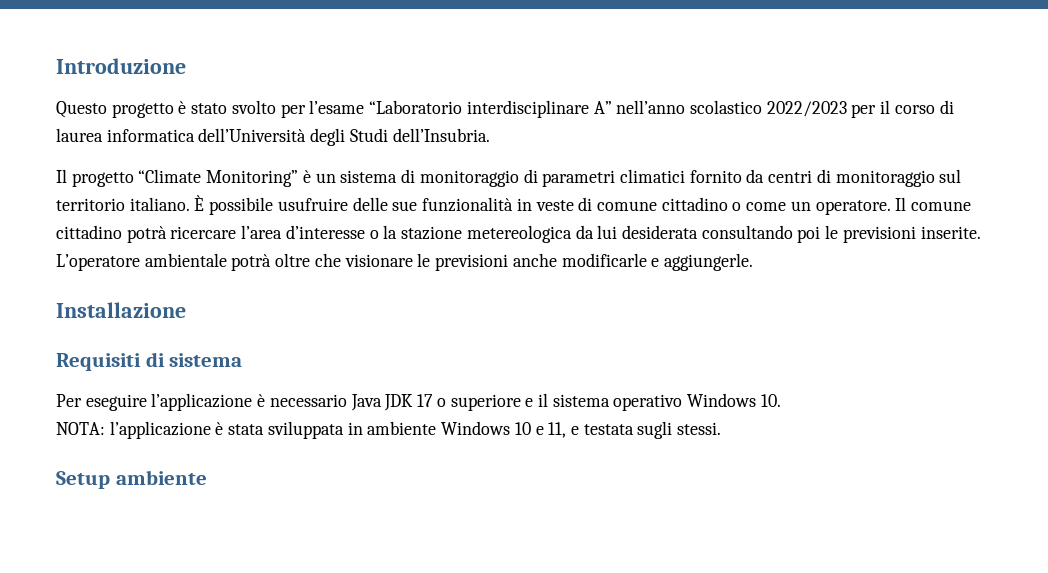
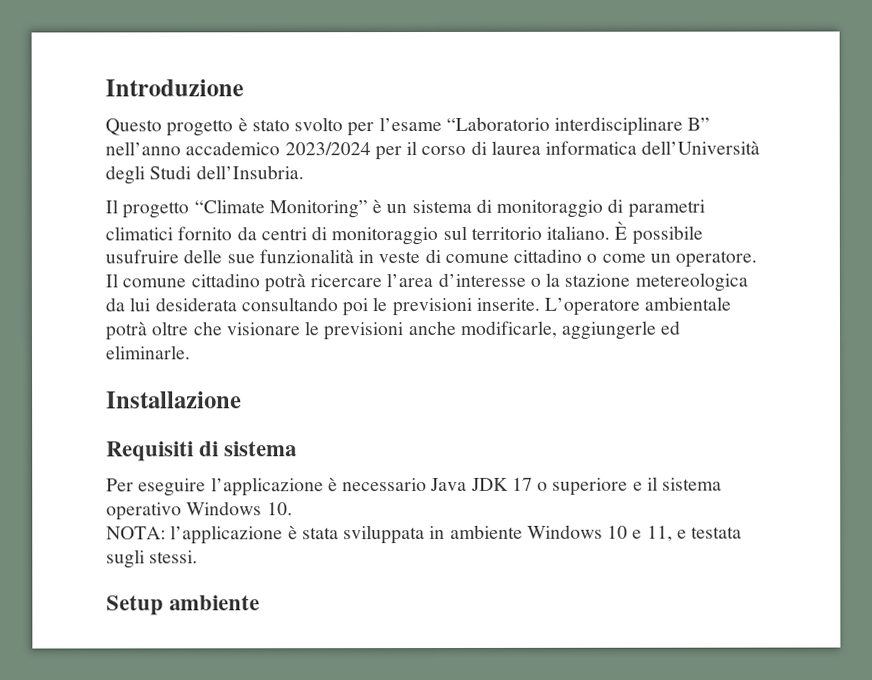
- Questo progetto è stato svolto per l’esame “Laboratorio interdisciplinare A” nell’anno scolastico 2022/2023 per il corso di laurea informatica dell’Università degli Studi dell’Insubria.
+ Questo progetto è stato svolto per l’esame “Laboratorio interdisciplinare B” nell’anno accademico 2023/2024 per il corso di laurea informatica dell’Università degli Studi dell’Insubria.
- L’operatore ambientale potrà oltre che visionare le previsioni anche modificarle e aggiungerle.
+ L’operatore ambientale potrà oltre che visionare le previsioni anche modificarle, aggiungerle ed eliminarle.

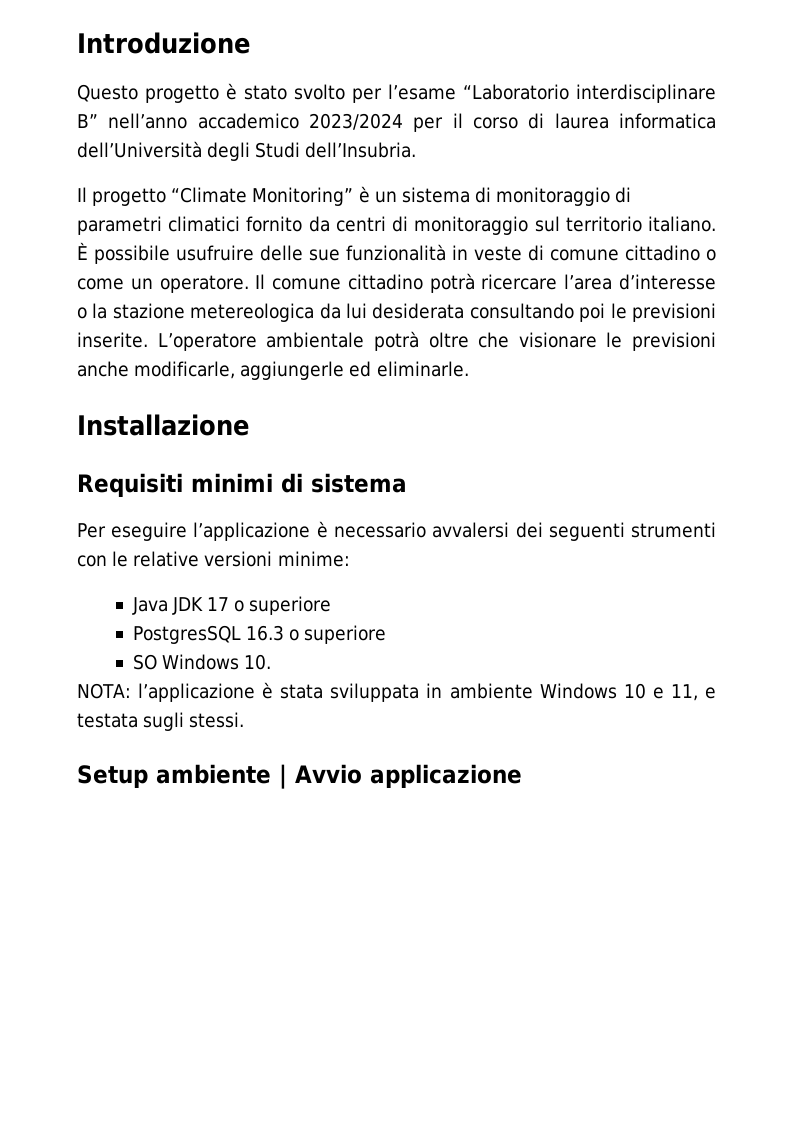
- Requisiti di sistema
+ Requisiti minimi di sistema
- Per eseguire l’applicazione è necessario Java JDK 17 o superiore e il sistema operativo Windows 10.
+ Per eseguire l’applicazione è necessario avvalersi dei seguenti strumenti con le relative versioni minime:
+ Java JDK 17 o superiore
+ PostgresSQL 16.3 o superiore
+ SO Windows 10.
- Setup ambiente
+ Setup ambiente | Avvio applicazione

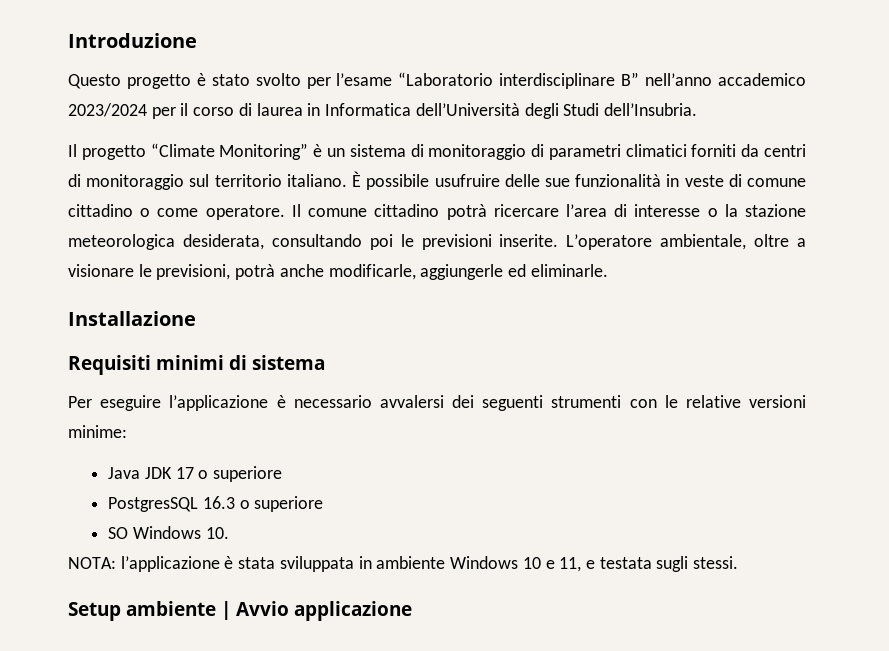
- Questo progetto è stato svolto per l’esame “Laboratorio interdisciplinare B” nell’anno accademico 2023/2024 per il corso di laurea informatica dell’Università degli Studi dell’Insubria.
+ Questo progetto è stato svolto per l’esame “Laboratorio interdisciplinare B” nell’anno accademico 2023/2024 per il corso di laurea in Informatica dell’Università degli Studi dell’Insubria.
- Il progetto “Climate Monitoring” è un sistema di monitoraggio di parametri climatici fornito da centri di monitoraggio sul territorio italiano.
+ Il progetto “Climate Monitoring” è un sistema di monitoraggio di parametri climatici forniti da centri di monitoraggio sul territorio italiano.
- È possibile usufruire delle sue funzionalità in veste di comune cittadino o come un operatore.
+ È possibile usufruire delle sue funzionalità in veste di comune cittadino o come operatore.
- Il comune cittadino potrà ricercare l’area d’interesse o la stazione metereologica da lui desiderata consultando poi le previsioni inserite.
+ Il comune cittadino potrà ricercare l’area di interesse o la stazione meteorologica desiderata, consultando poi le previsioni inserite.
- L’operatore ambientale potrà oltre che visionare le previsioni anche modificarle, aggiungerle ed eliminarle.
+ L’operatore ambientale, oltre a visionare le previsioni, potrà anche modificarle, aggiungerle ed eliminarle.

